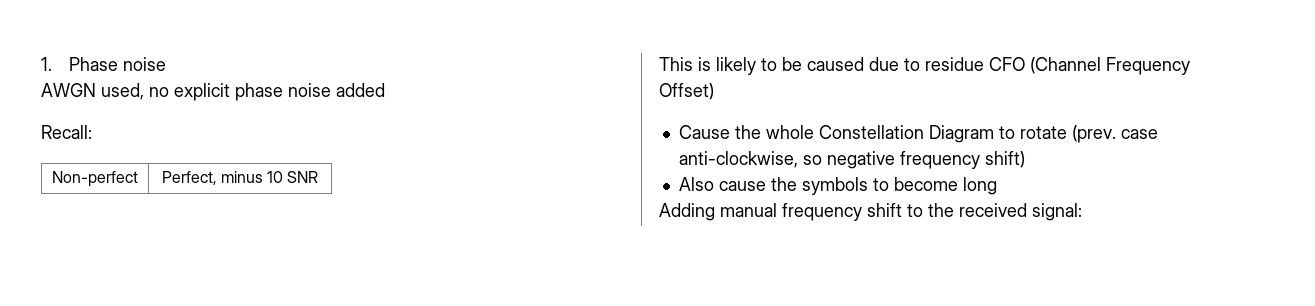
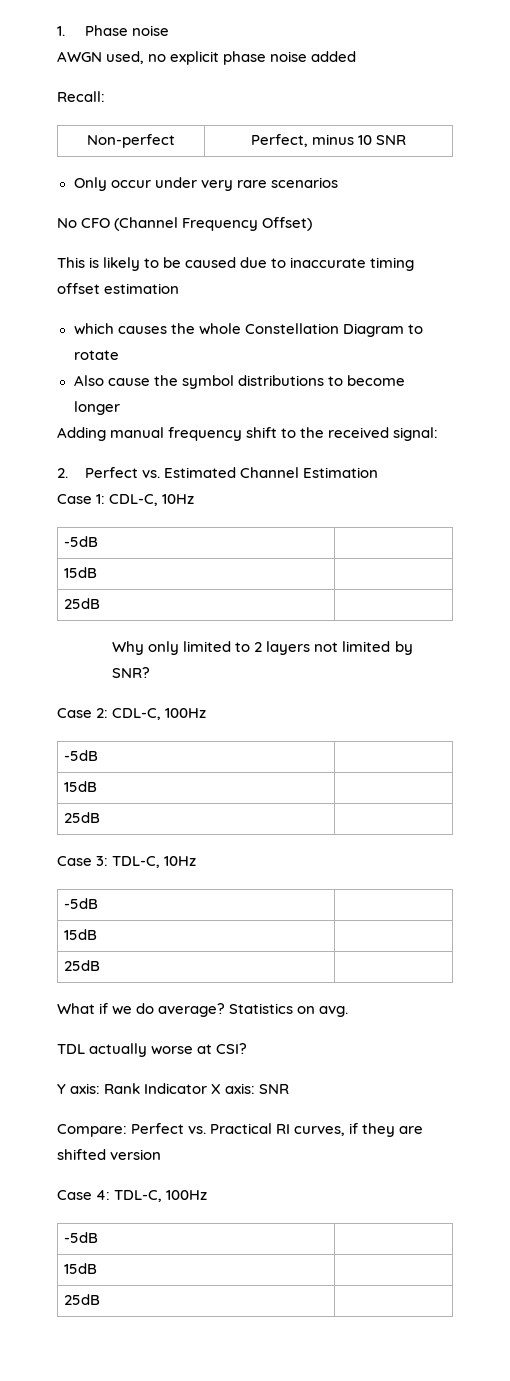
+ Only occur under very rare scenarios
+ No CFO (Channel Frequency Offset)
- This is likely to be caused due to residue CFO (Channel Frequency Offset)
- Cause the whole Constellation Diagram to rotate (prev. case anti-clockwise, so negative frequency shift)
+ This is likely to be caused due to inaccurate timing offset estimation
+ which causes the whole Constellation Diagram to rotate
- Also cause the symbols to become long
+ Also cause the symbol distributions to become longer
+ 2. Perfect vs. Estimated Channel Estimation
+ Case 1: CDL-C, 10Hz
+ -5dB |
+ 15dB |
+ 25dB |
+ Why only limited to 2 layers not limited by SNR?
+ Case 2: CDL-C, 100Hz
+ -5dB |
+ 15dB |
+ 25dB |
+ Case 3: TDL-C, 10Hz
+ -5dB |
+ 15dB |
+ 25dB |
+ What if we do average? Statistics on avg.
+ TDL actually worse at CSI?
+ Y axis: Rank Indicator X axis: SNR
+ Compare: Perfect vs. Practical RI curves, if they are shifted version
+ Case 4: TDL-C, 100Hz
+ -5dB |
+ 15dB |
+ 25dB |

